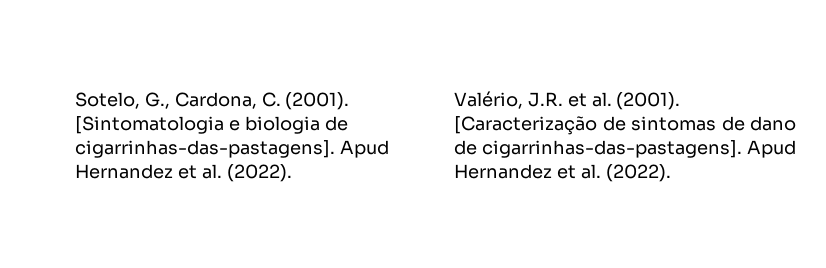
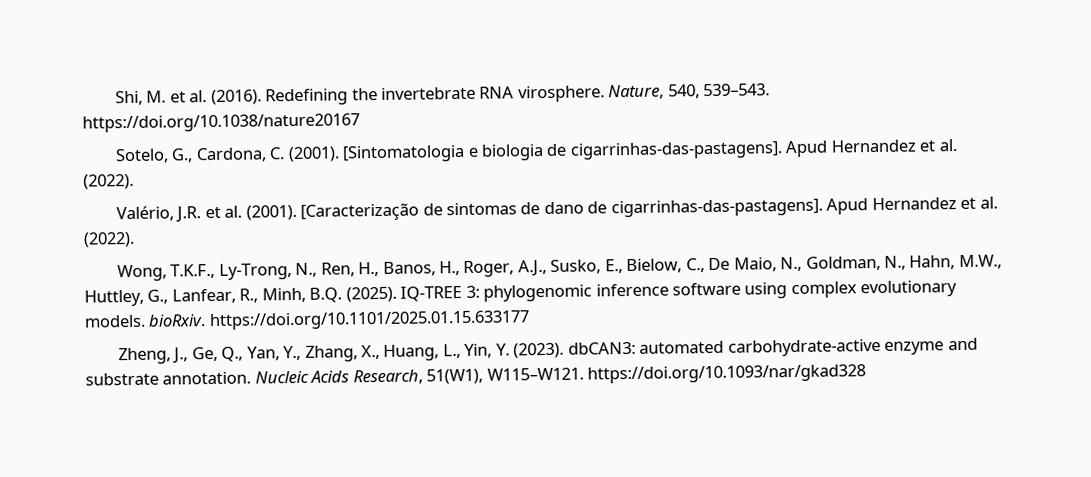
+ Shi, M. et al. (2016). Redefining the invertebrate RNA virosphere. Nature, 540, 539–543. https://doi.org/10.1038/nature20167
+ Wong, T.K.F., Ly-Trong, N., Ren, H., Banos, H., Roger, A.J., Susko, E., Bielow, C., De Maio, N., Goldman, N., Hahn, M.W., Huttley, G., Lanfear, R., Minh, B.Q. (2025). IQ-TREE 3: phylogenomic inference software using complex evolutionary models. bioRxiv. https://doi.org/10.1101/2025.01.15.633177
+ Zheng, J., Ge, Q., Yan, Y., Zhang, X., Huang, L., Yin, Y. (2023). dbCAN3: automated carbohydrate-active enzyme and substrate annotation. Nucleic Acids Research, 51(W1), W115–W121. https://doi.org/10.1093/nar/gkad328

